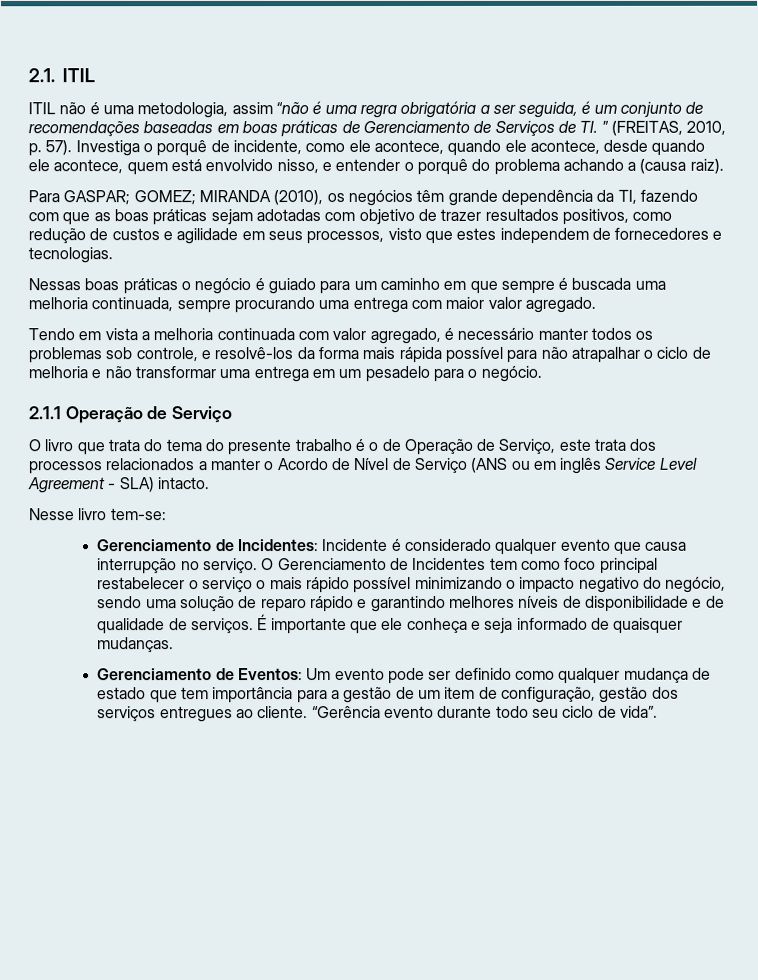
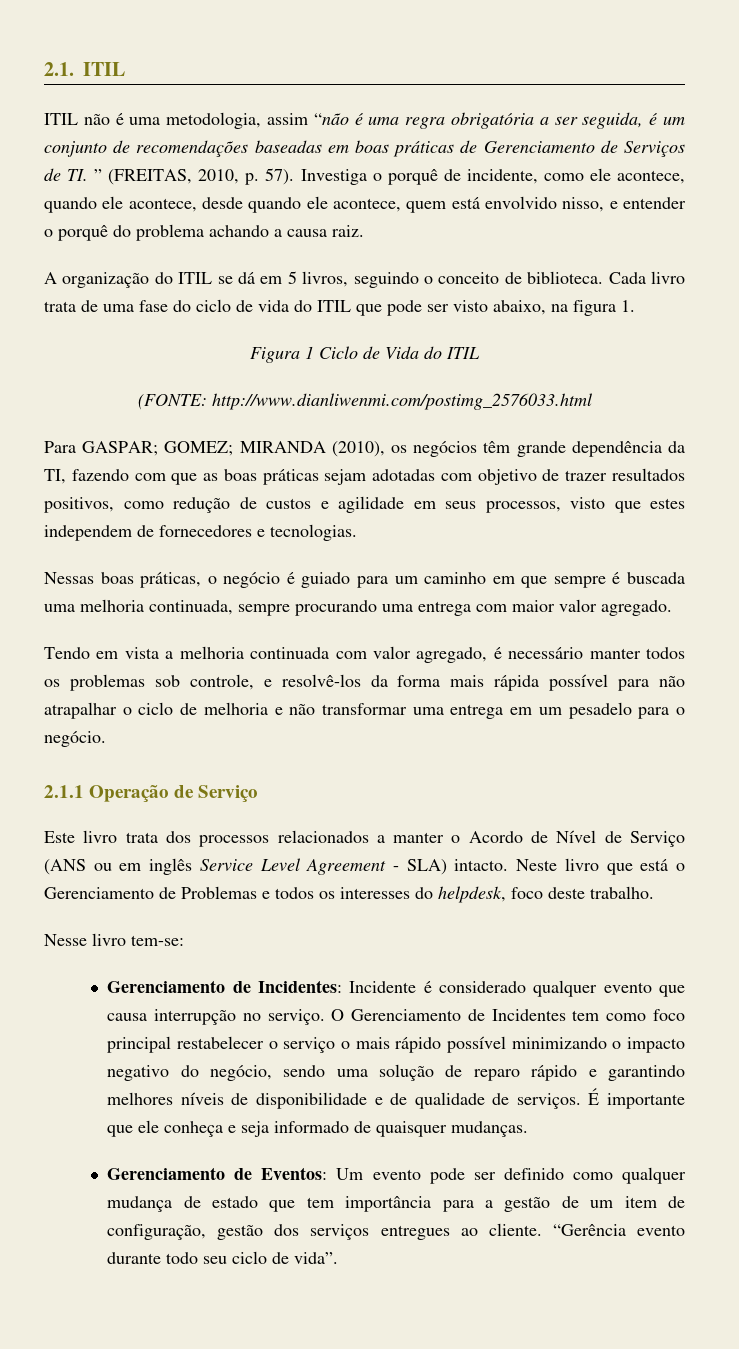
- Investiga o porquê de incidente, como ele acontece, quando ele acontece, desde quando ele acontece, quem está envolvido nisso, e entender o porquê do problema achando a (causa raiz).
+ Investiga o porquê de incidente, como ele acontece, quando ele acontece, desde quando ele acontece, quem está envolvido nisso, e entender o porquê do problema achando a causa raiz.
+ A organização do ITIL se dá em 5 livros, seguindo o conceito de biblioteca. Cada livro trata de uma fase do ciclo de vida do ITIL que pode ser visto abaixo, na figura 1.
+ Figura 1 Ciclo de Vida do ITIL
+ (FONTE: http://www.dianliwenmi.com/postimg_2576033.html
- Nessas boas práticas o negócio é guiado para um caminho em que sempre é buscada uma melhoria continuada, sempre procurando uma entrega com maior valor agregado.
+ Nessas boas práticas, o negócio é guiado para um caminho em que sempre é buscada uma melhoria continuada, sempre procurando uma entrega com maior valor agregado.
- O livro que trata do tema do presente trabalho é o de Operação de Serviço, este trata dos processos relacionados a manter o Acordo de Nível de Serviço (ANS ou em inglês Service Level Agreement - SLA) intacto.
+ Este livro trata dos processos relacionados a manter o Acordo de Nível de Serviço (ANS ou em inglês Service Level Agreement - SLA) intacto. Neste livro que está o Gerenciamento de Problemas e todos os interesses do helpdesk, foco deste trabalho.

